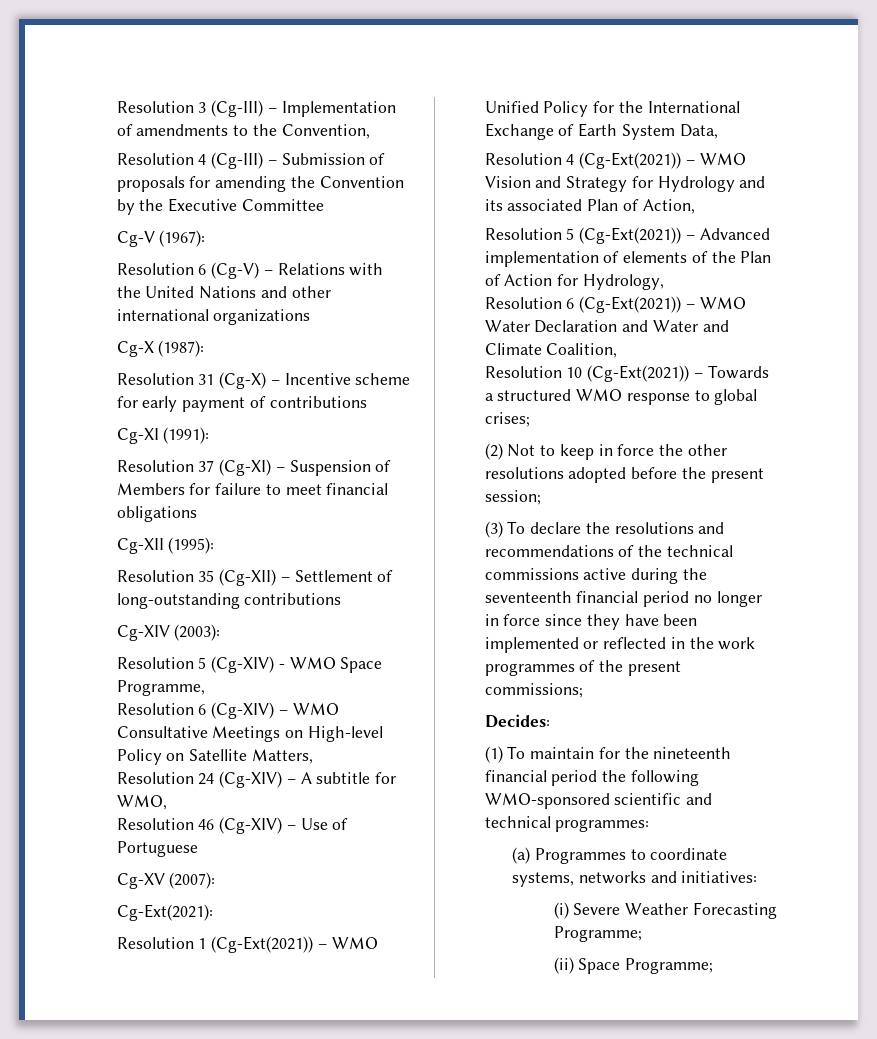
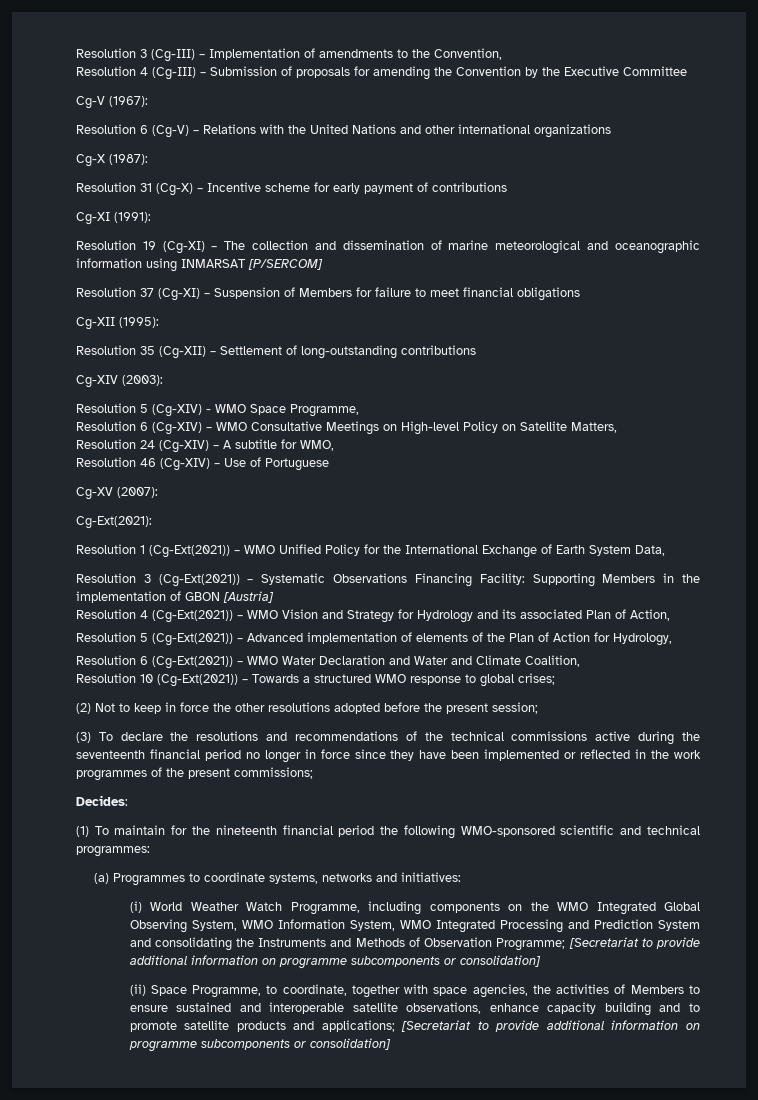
+ Resolution 19 (Cg-XI) – The collection and dissemination of marine meteorological and oceanographic information using INMARSAT [P/SERCOM]
+ Resolution 3 (Cg-Ext(2021)) – Systematic Observations Financing Facility: Supporting Members in the implementation of GBON [Austria]
- (i) Severe Weather Forecasting Programme;
- (ii) Space Programme;
+ (i) World Weather Watch Programme, including components on the WMO Integrated Global Observing System, WMO Information System, WMO Integrated Processing and Prediction System and consolidating the Instruments and Methods of Observation Programme; [Secretariat to provide additional information on programme subcomponents or consolidation]
+ (ii) Space Programme, to coordinate, together with space agencies, the activities of Members to ensure sustained and interoperable satellite observations, enhance capacity building and to promote satellite products and applications; [Secretariat to provide additional information on programme subcomponents or consolidation]

